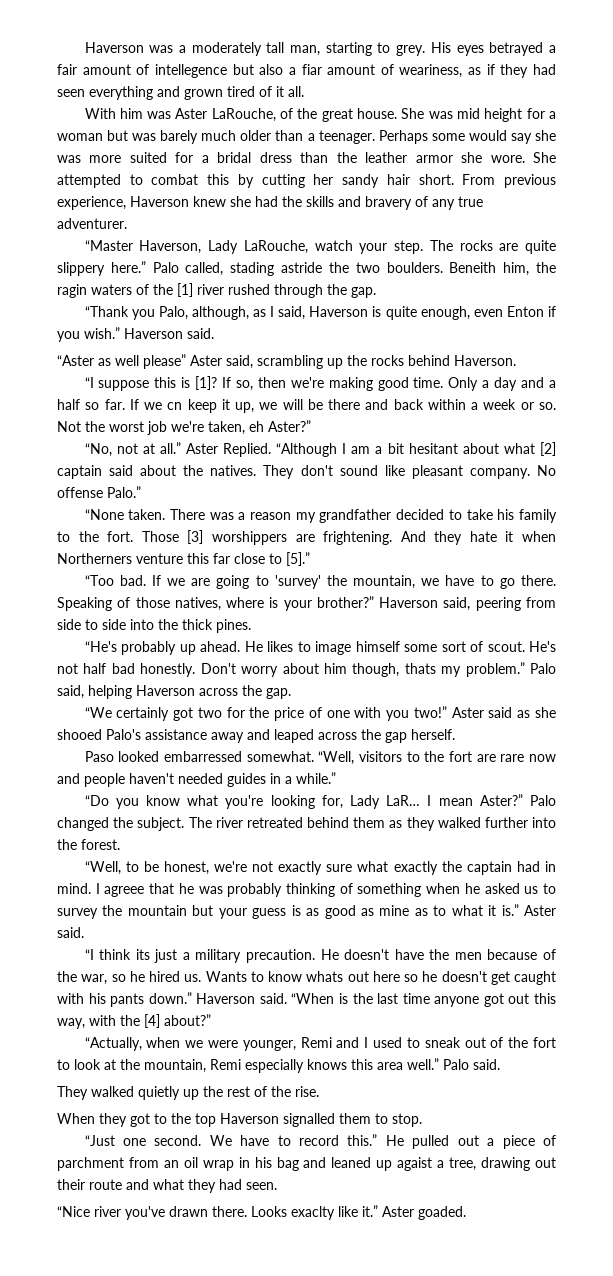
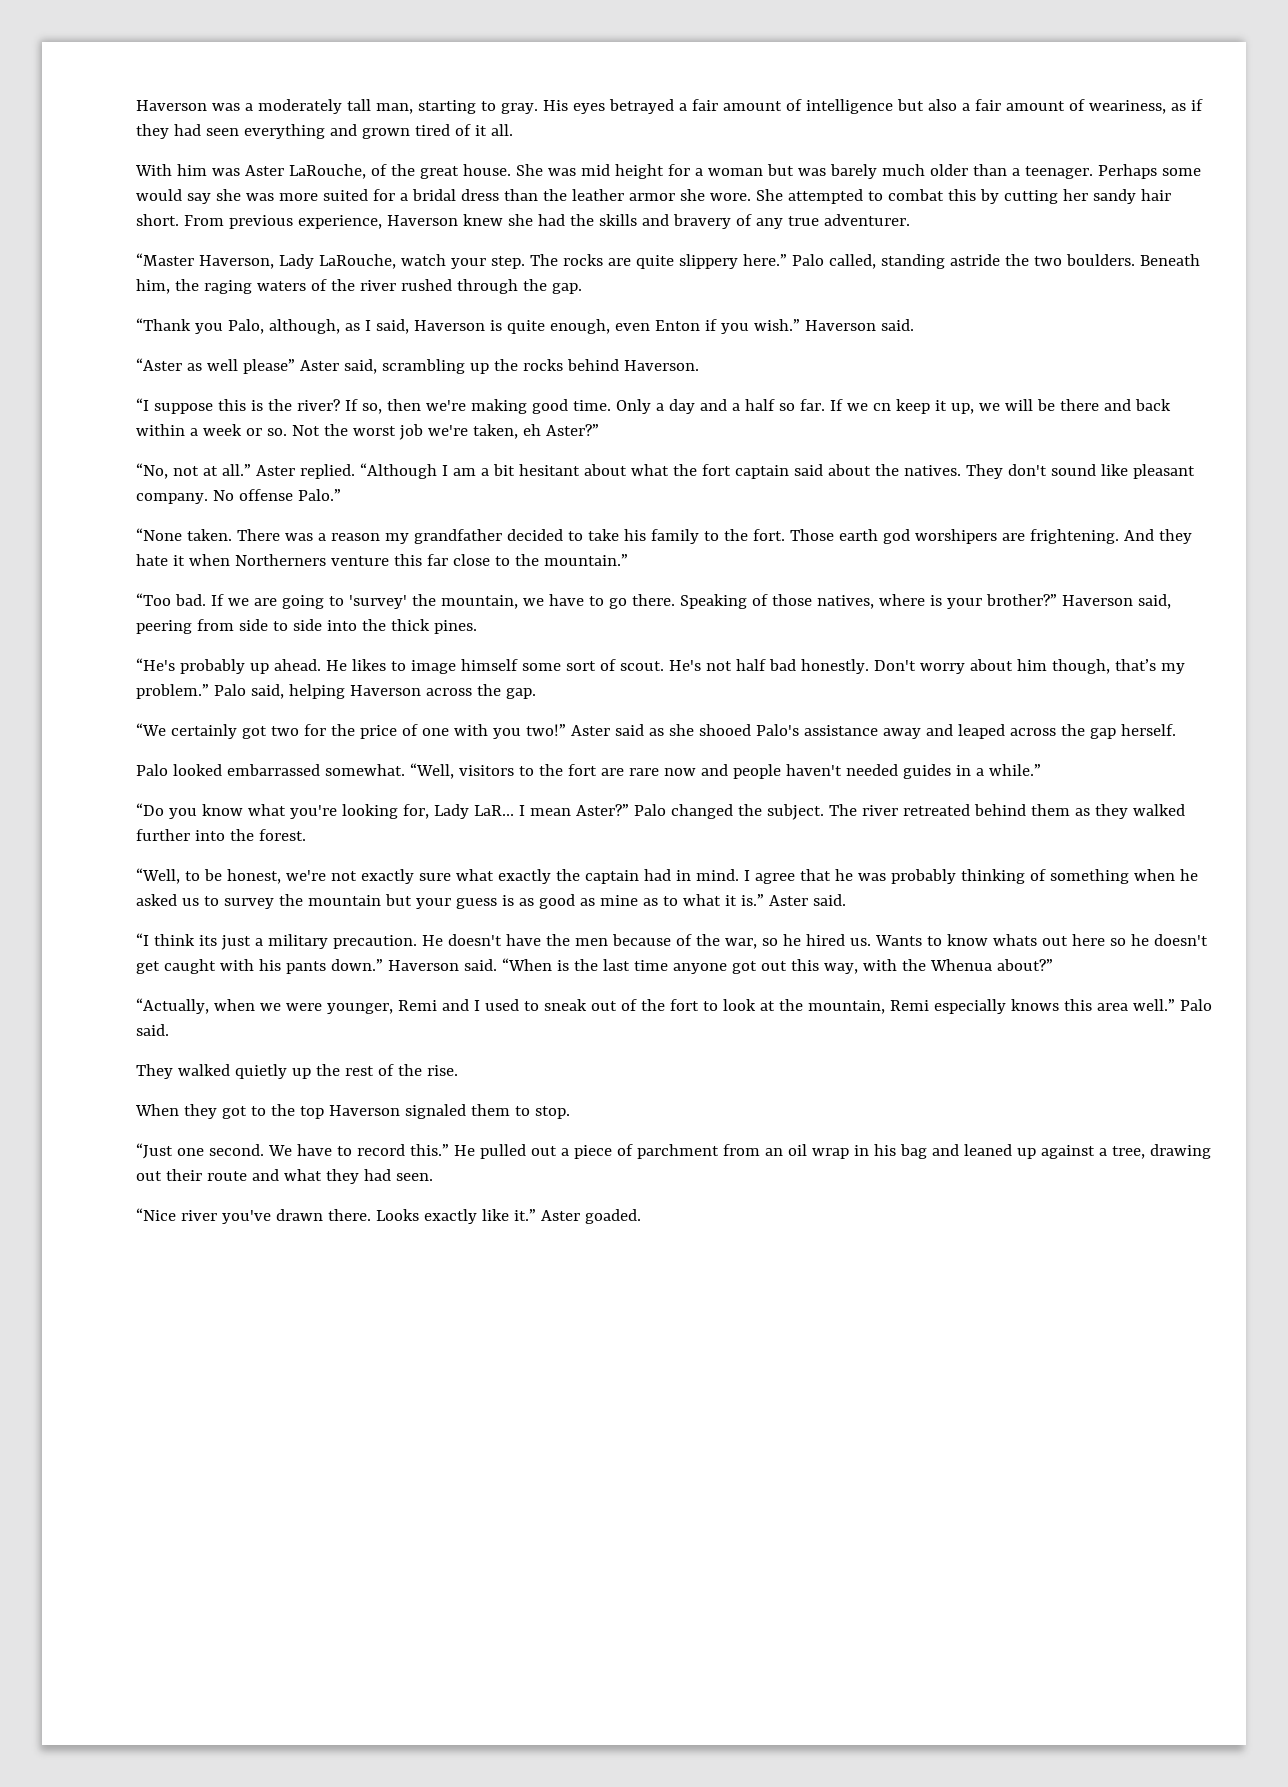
- Haverson was a moderately tall man, starting to grey.
+ Haverson was a moderately tall man, starting to gray.
- His eyes betrayed a fair amount of intellegence but also a fiar amount of weariness, as if they had seen everything and grown tired of it all.
+ His eyes betrayed a fair amount of intelligence but also a fair amount of weariness, as if they had seen everything and grown tired of it all.
- Palo called, stading astride the two boulders.
+ Palo called, standing astride the two boulders.
- Beneith him, the ragin waters of the [1] river rushed through the gap.
+ Beneath him, the raging waters of the river rushed through the gap.
- “I suppose this is [1]?
+ “I suppose this is the river?
- Aster Replied.
+ Aster replied.
- “Although I am a bit hesitant about what [2] captain said about the natives.
+ “Although I am a bit hesitant about what the fort captain said about the natives.
- Those [3] worshippers are frightening.
+ Those earth god worshipers are frightening.
- And they hate it when Northerners venture this far close to [5].”
+ And they hate it when Northerners venture this far close to the mountain.”
- Don't worry about him though, thats my problem.”
+ Don't worry about him though, that’s my problem.”
- Paso looked embarressed somewhat.
+ Palo looked embarrassed somewhat.
- I agreee that he was probably thinking of something when he asked us to survey the mountain but your guess is as good as mine as to what it is.”
+ I agree that he was probably thinking of something when he asked us to survey the mountain but your guess is as good as mine as to what it is.”
- “When is the last time anyone got out this way, with the [4] about?”
+ “When is the last time anyone got out this way, with the Whenua about?”
- When they got to the top Haverson signalled them to stop.
+ When they got to the top Haverson signaled them to stop.
- He pulled out a piece of parchment from an oil wrap in his bag and leaned up agaist a tree, drawing out their route and what they had seen.
+ He pulled out a piece of parchment from an oil wrap in his bag and leaned up against a tree, drawing out their route and what they had seen.
- Looks exaclty like it.”
+ Looks exactly like it.”

